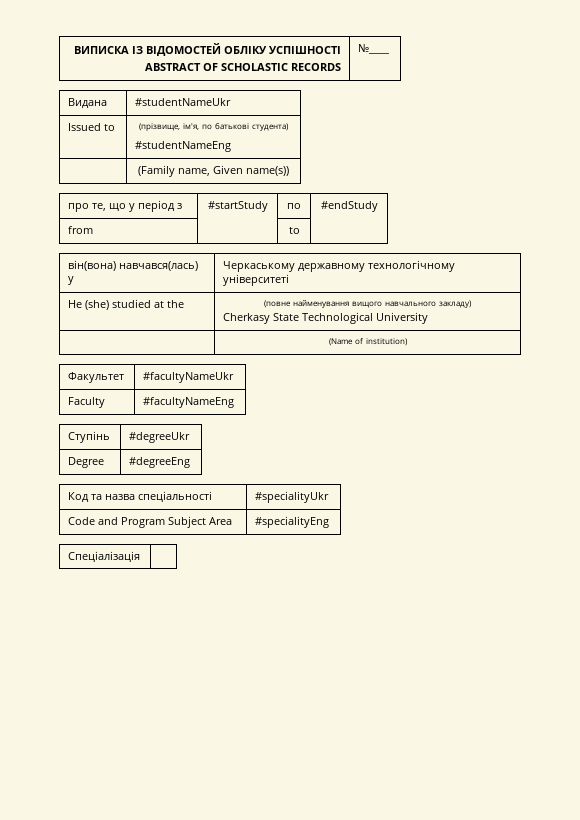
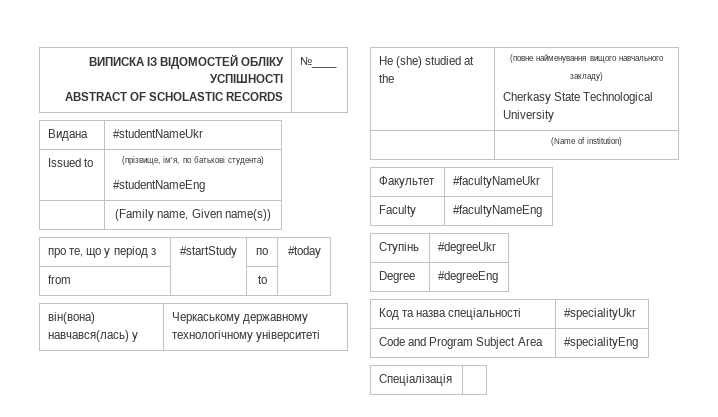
- про те, що у період з | #startStudy | по | #endStudy
+ про те, що у період з | #startStudy | по | #today

